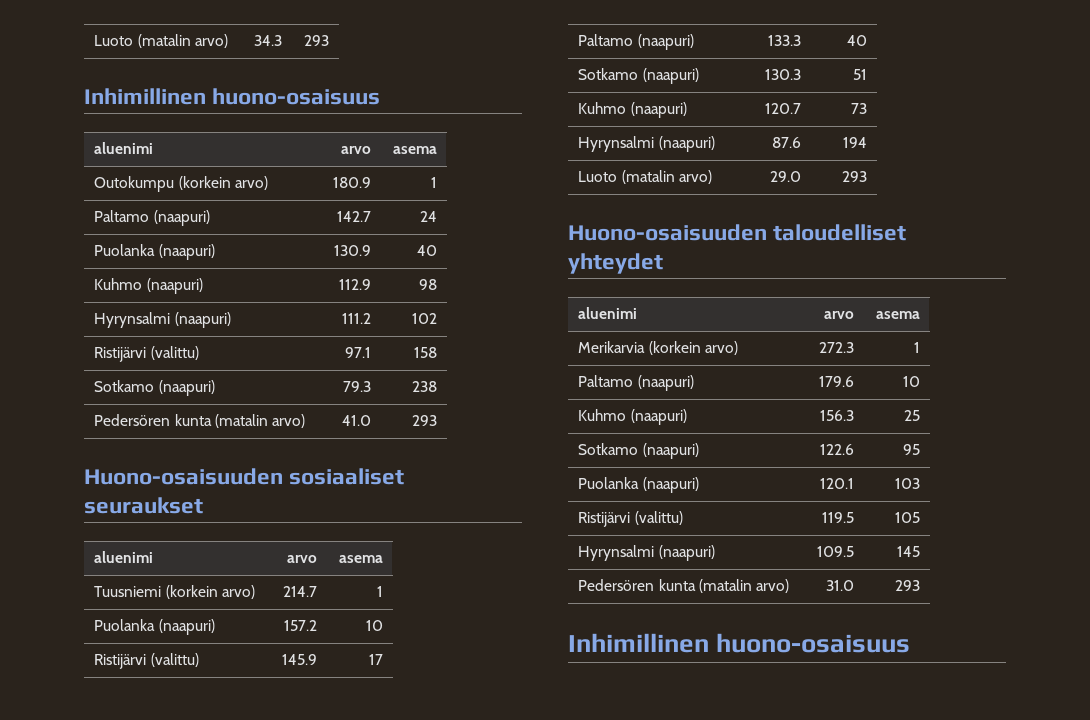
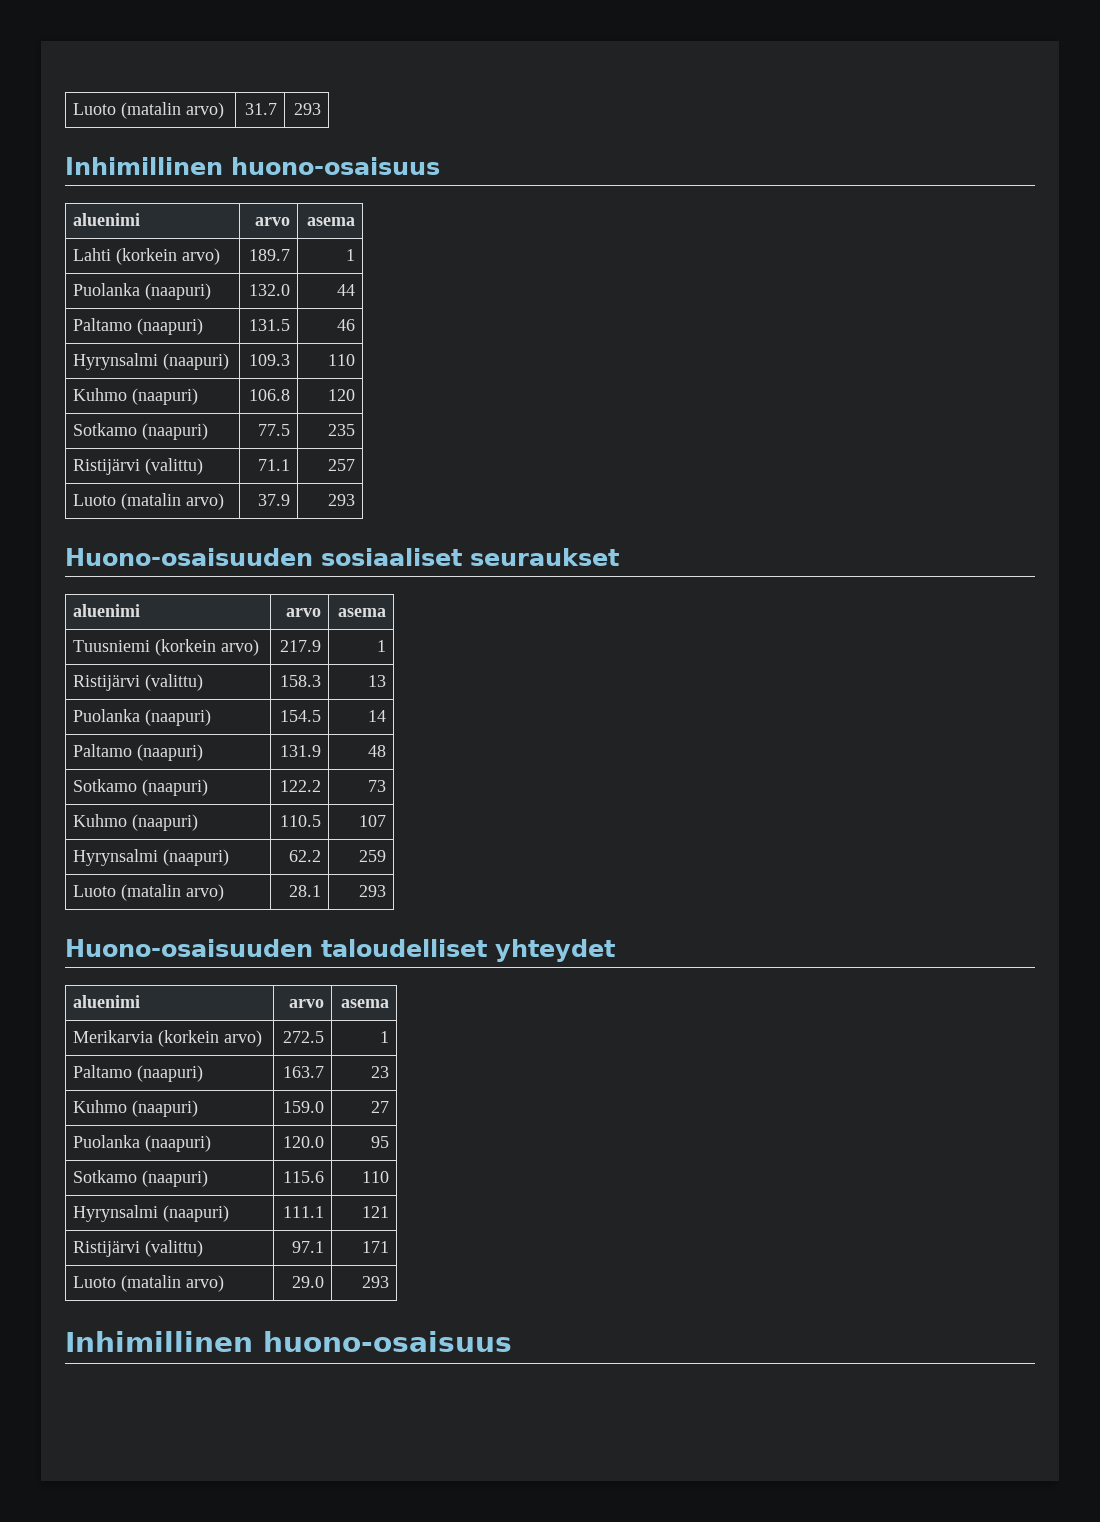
- Luoto (matalin arvo) | 34.3 | 293
+ Luoto (matalin arvo) | 31.7 | 293
- Outokumpu (korkein arvo) | 180.9 | 1
- Paltamo (naapuri) | 142.7 | 24
- Puolanka (naapuri) | 130.9 | 40
- Kuhmo (naapuri) | 112.9 | 98
- Hyrynsalmi (naapuri) | 111.2 | 102
- Ristijärvi (valittu) | 97.1 | 158
- Sotkamo (naapuri) | 79.3 | 238
- Pedersören kunta (matalin arvo) | 41.0 | 293
+ Lahti (korkein arvo) | 189.7 | 1
+ Puolanka (naapuri) | 132.0 | 44
+ Paltamo (naapuri) | 131.5 | 46
+ Hyrynsalmi (naapuri) | 109.3 | 110
+ Kuhmo (naapuri) | 106.8 | 120
+ Sotkamo (naapuri) | 77.5 | 235
+ Ristijärvi (valittu) | 71.1 | 257
+ Luoto (matalin arvo) | 37.9 | 293
- Tuusniemi (korkein arvo) | 214.7 | 1
- Puolanka (naapuri) | 157.2 | 10
- Ristijärvi (valittu) | 145.9 | 17
- Paltamo (naapuri) | 133.3 | 40
- Sotkamo (naapuri) | 130.3 | 51
- Kuhmo (naapuri) | 120.7 | 73
- Hyrynsalmi (naapuri) | 87.6 | 194
- Luoto (matalin arvo) | 29.0 | 293
+ Tuusniemi (korkein arvo) | 217.9 | 1
+ Ristijärvi (valittu) | 158.3 | 13
+ Puolanka (naapuri) | 154.5 | 14
+ Paltamo (naapuri) | 131.9 | 48
+ Sotkamo (naapuri) | 122.2 | 73
+ Kuhmo (naapuri) | 110.5 | 107
+ Hyrynsalmi (naapuri) | 62.2 | 259
+ Luoto (matalin arvo) | 28.1 | 293
- Merikarvia (korkein arvo) | 272.3 | 1
- Paltamo (naapuri) | 179.6 | 10
- Kuhmo (naapuri) | 156.3 | 25
- Sotkamo (naapuri) | 122.6 | 95
- Puolanka (naapuri) | 120.1 | 103
- Ristijärvi (valittu) | 119.5 | 105
- Hyrynsalmi (naapuri) | 109.5 | 145
- Pedersören kunta (matalin arvo) | 31.0 | 293
+ Merikarvia (korkein arvo) | 272.5 | 1
+ Paltamo (naapuri) | 163.7 | 23
+ Kuhmo (naapuri) | 159.0 | 27
+ Puolanka (naapuri) | 120.0 | 95
+ Sotkamo (naapuri) | 115.6 | 110
+ Hyrynsalmi (naapuri) | 111.1 | 121
+ Ristijärvi (valittu) | 97.1 | 171
+ Luoto (matalin arvo) | 29.0 | 293

